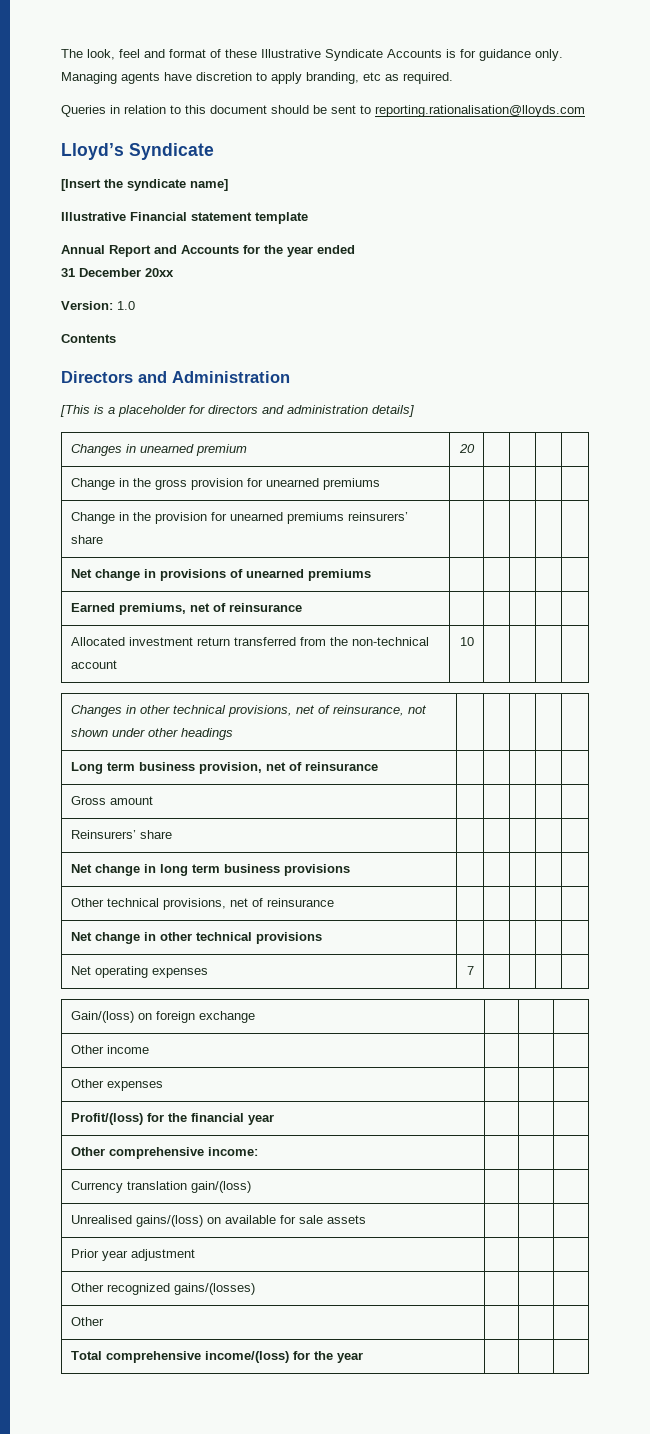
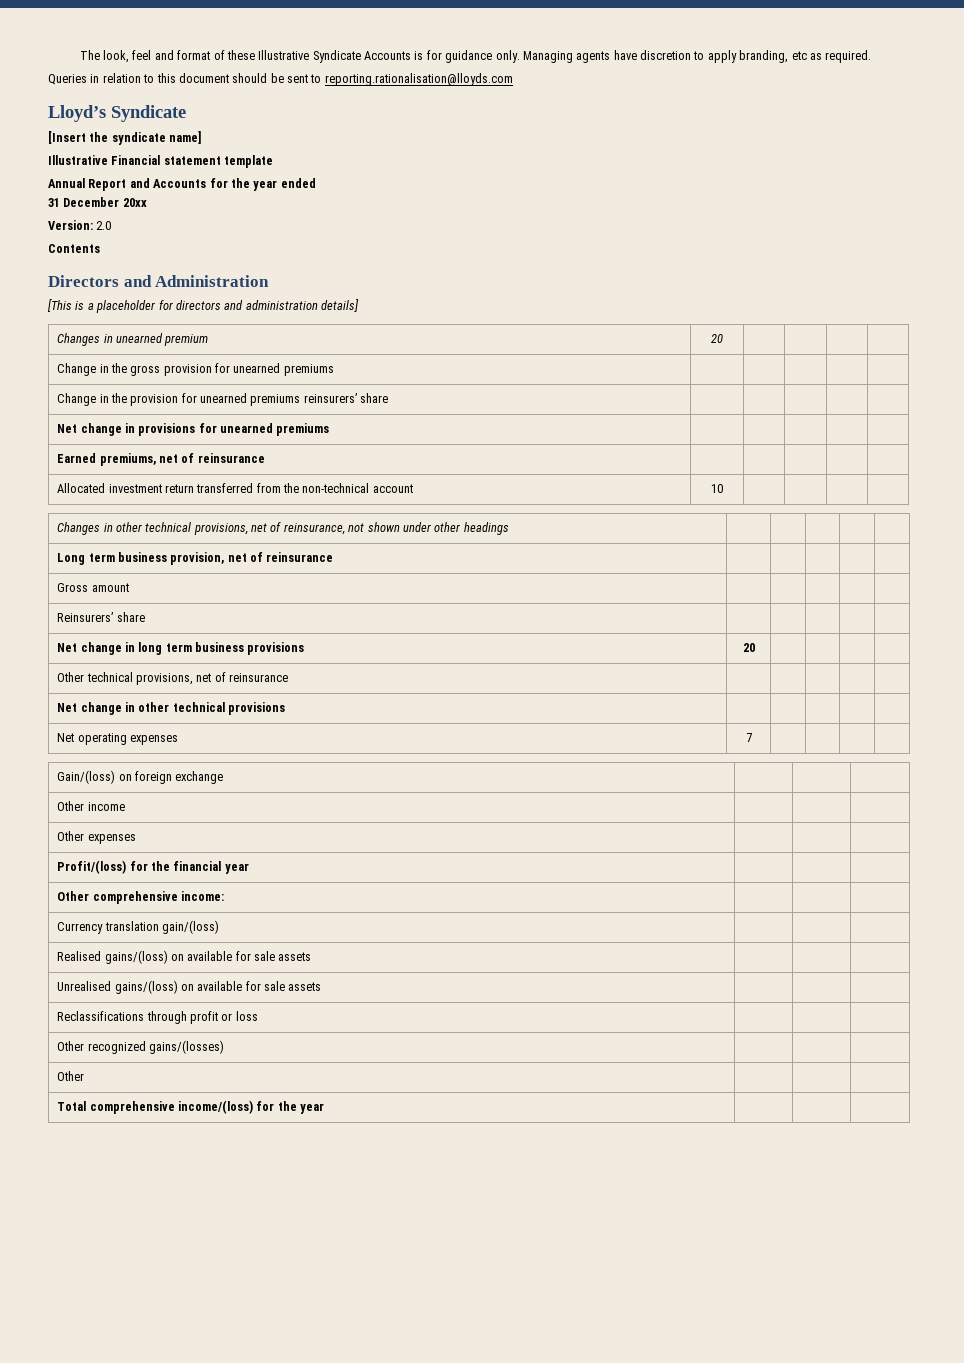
- Version: 1.0
+ Version: 2.0
- Net change in provisions of unearned premiums | | | | |
+ Net change in provisions for unearned premiums | | | | |
- Net change in long term business provisions | | | | |
+ Net change in long term business provisions | 20 | | | |
+ Realised gains/(loss) on available for sale assets | | |
- Prior year adjustment | | |
+ Reclassifications through profit or loss | | |

